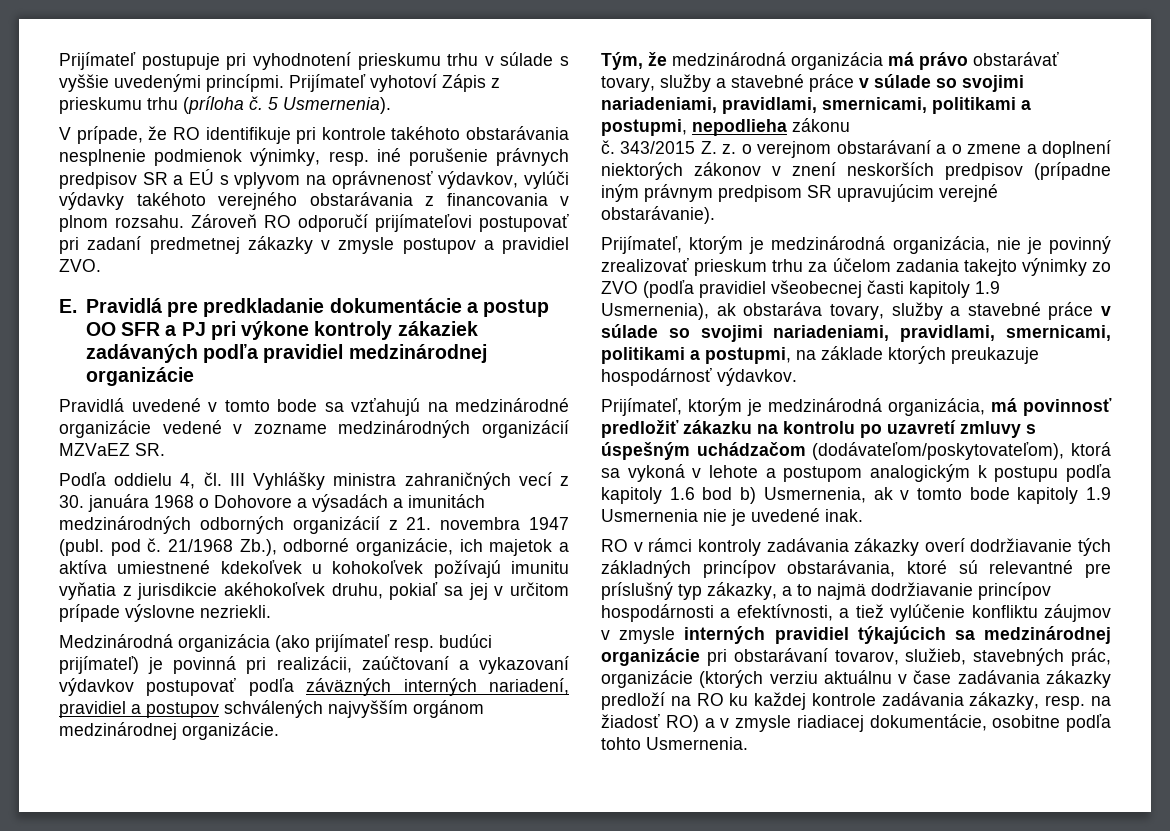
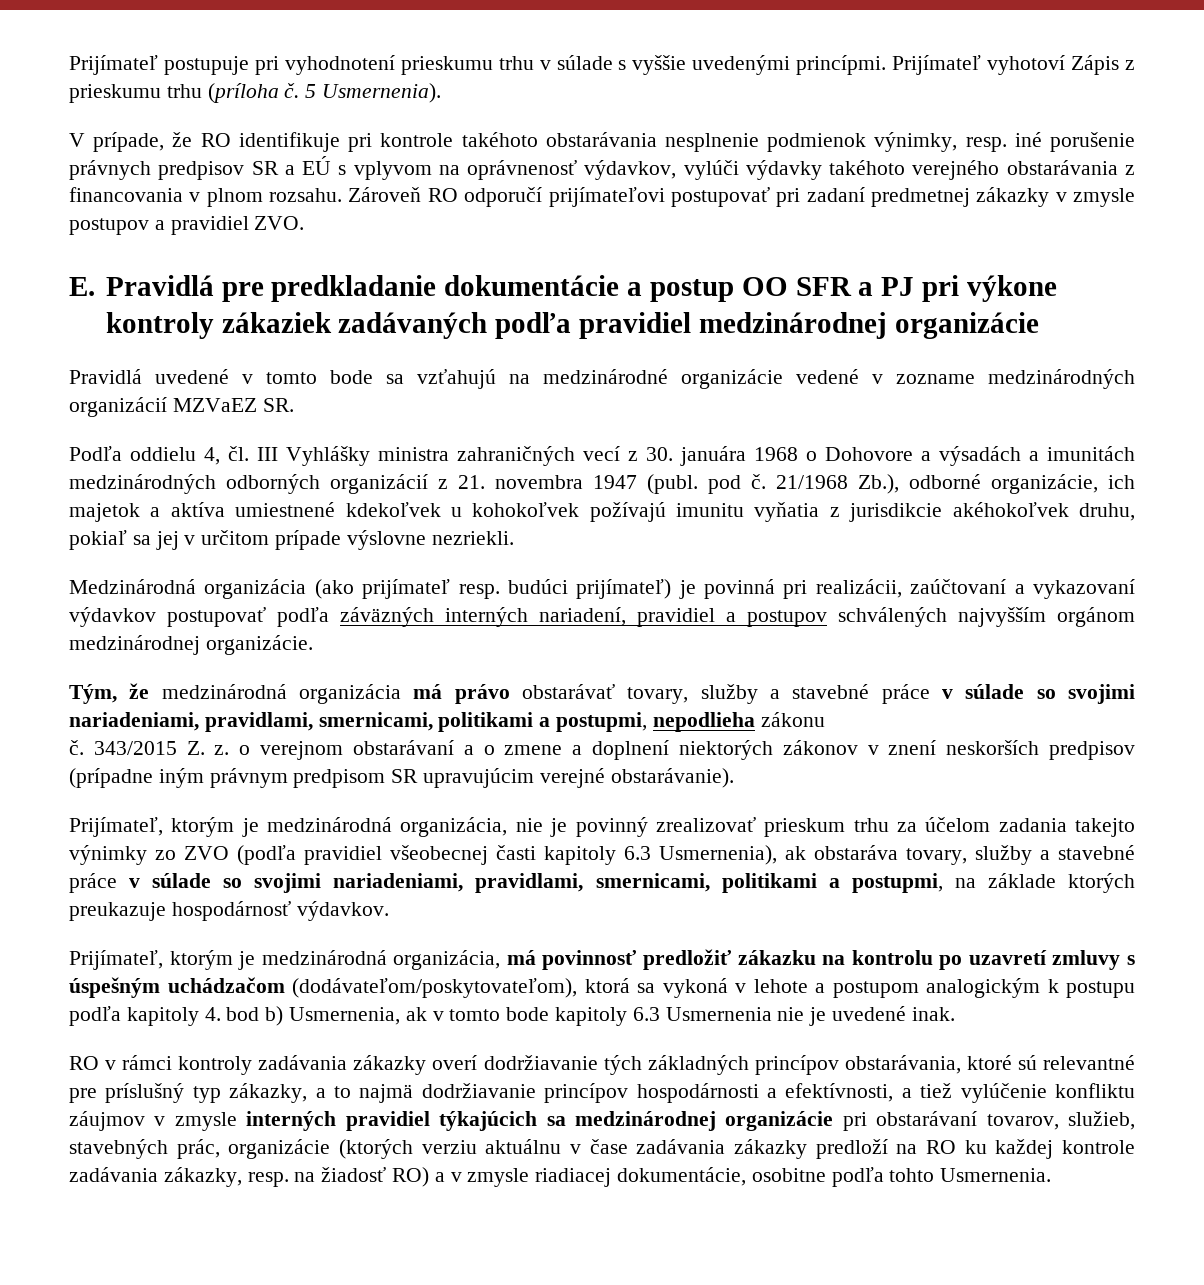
- Prijímateľ, ktorým je medzinárodná organizácia, nie je povinný zrealizovať prieskum trhu za účelom zadania takejto výnimky zo ZVO (podľa pravidiel všeobecnej časti kapitoly 1.9 Usmernenia), ak obstaráva tovary, služby a stavebné práce v súlade so svojimi nariadeniami, pravidlami, smernicami, politikami a postupmi, na základe ktorých preukazuje hospodárnosť výdavkov.
+ Prijímateľ, ktorým je medzinárodná organizácia, nie je povinný zrealizovať prieskum trhu za účelom zadania takejto výnimky zo ZVO (podľa pravidiel všeobecnej časti kapitoly 6.3 Usmernenia), ak obstaráva tovary, služby a stavebné práce v súlade so svojimi nariadeniami, pravidlami, smernicami, politikami a postupmi, na základe ktorých preukazuje hospodárnosť výdavkov.
- Prijímateľ, ktorým je medzinárodná organizácia, má povinnosť predložiť zákazku na kontrolu po uzavretí zmluvy s úspešným uchádzačom (dodávateľom/poskytovateľom), ktorá sa vykoná v lehote a postupom analogickým k postupu podľa kapitoly 1.6 bod b) Usmernenia, ak v tomto bode kapitoly 1.9 Usmernenia nie je uvedené inak.
+ Prijímateľ, ktorým je medzinárodná organizácia, má povinnosť predložiť zákazku na kontrolu po uzavretí zmluvy s úspešným uchádzačom (dodávateľom/poskytovateľom), ktorá sa vykoná v lehote a postupom analogickým k postupu podľa kapitoly 4. bod b) Usmernenia, ak v tomto bode kapitoly 6.3 Usmernenia nie je uvedené inak.

